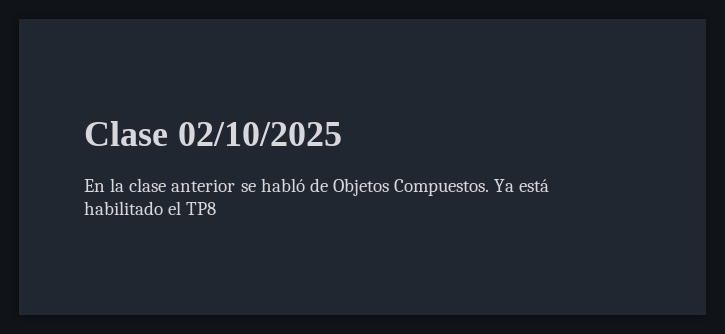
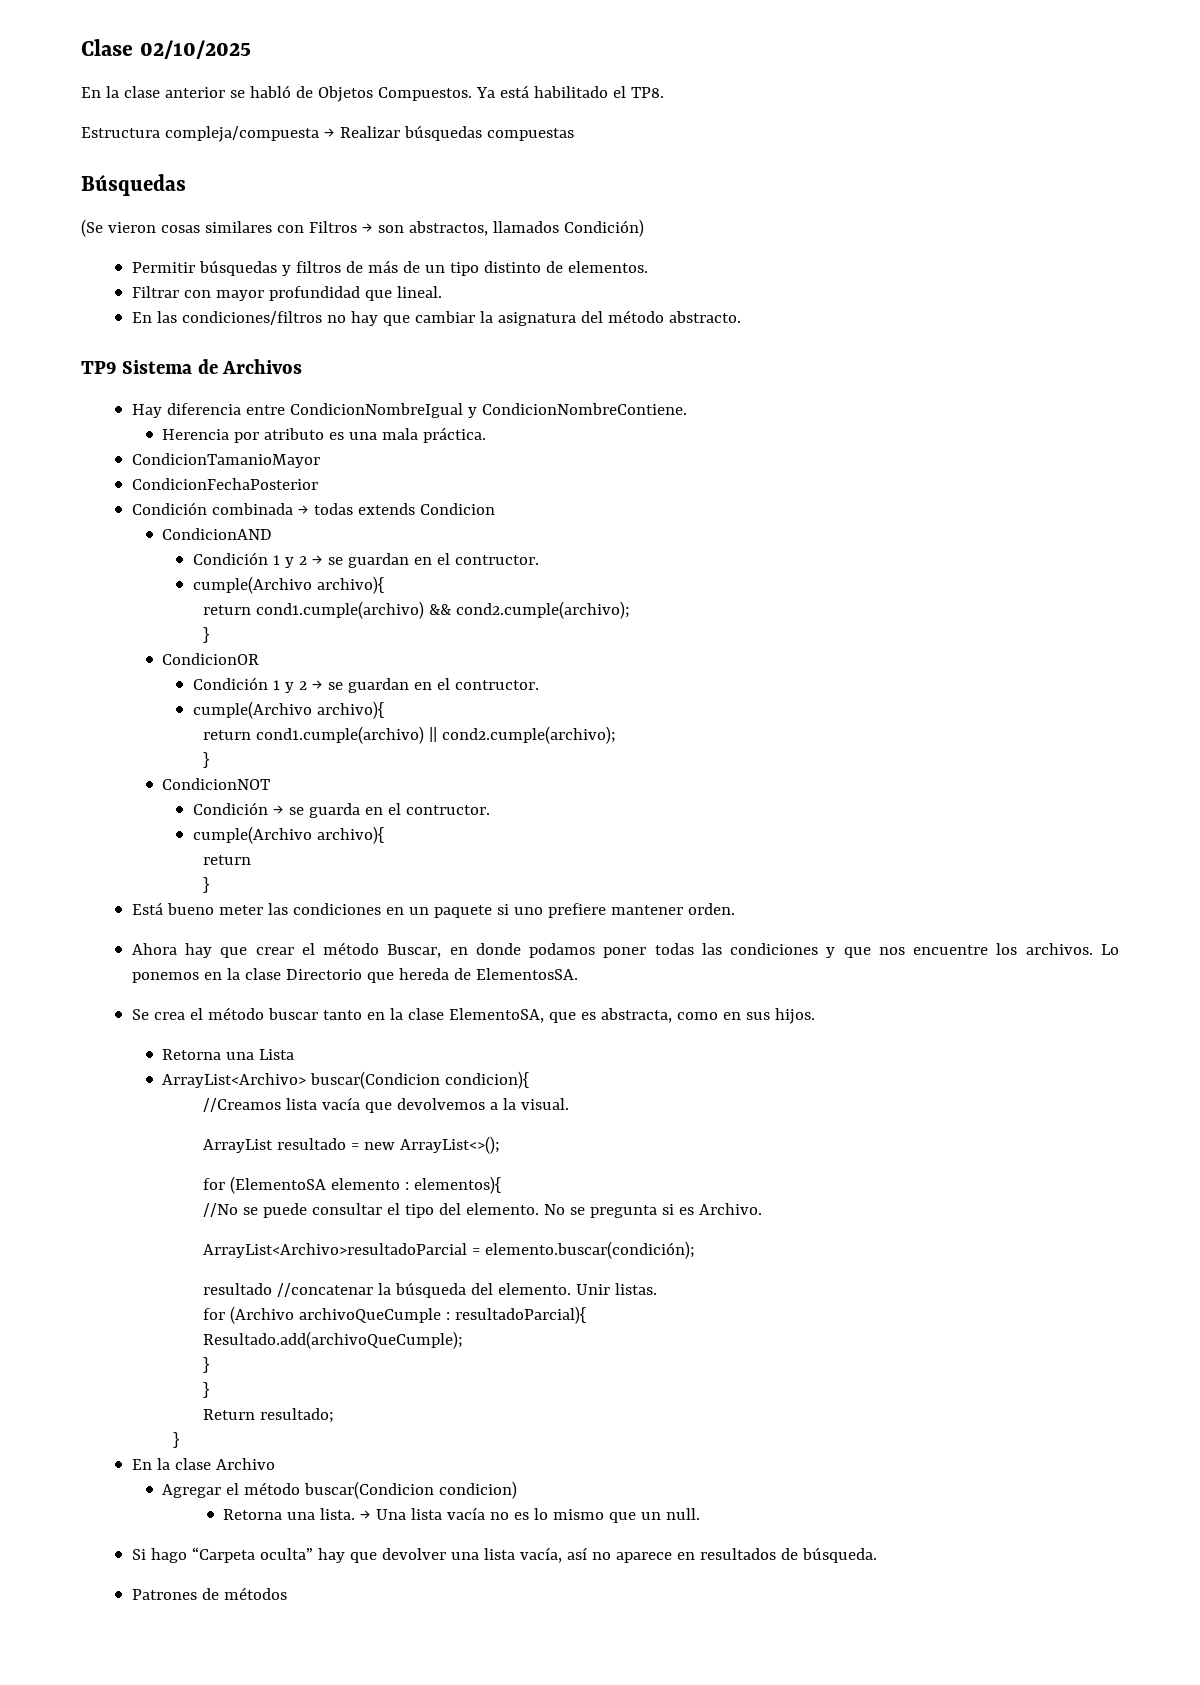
- Ya está habilitado el TP8
+ Ya está habilitado el TP8.
+ Estructura compleja/compuesta → Realizar búsquedas compuestas
+ Búsquedas
+ (Se vieron cosas similares con Filtros → son abstractos, llamados Condición)
+ Permitir búsquedas y filtros de más de un tipo distinto de elementos.
+ Filtrar con mayor profundidad que lineal.
+ En las condiciones/filtros no hay que cambiar la asignatura del método abstracto.
+ TP9 Sistema de Archivos
+ Hay diferencia entre CondicionNombreIgual y CondicionNombreContiene.
+ Herencia por atributo es una mala práctica.
+ CondicionTamanioMayor
+ CondicionFechaPosterior
+ Condición combinada → todas extends Condicion
+ CondicionAND
+ Condición 1 y 2 → se guardan en el contructor.
+ cumple(Archivo archivo){
+ return cond1.cumple(archivo) && cond2.cumple(archivo);
+ }
+ CondicionOR
+ Condición 1 y 2 → se guardan en el contructor.
+ cumple(Archivo archivo){
+ return cond1.cumple(archivo) || cond2.cumple(archivo);
+ }
+ CondicionNOT
+ Condición → se guarda en el contructor.
+ cumple(Archivo archivo){
+ return
+ }
+ Está bueno meter las condiciones en un paquete si uno prefiere mantener orden.
+ Ahora hay que crear el método Buscar, en donde podamos poner todas las condiciones y que nos encuentre los archivos. Lo ponemos en la clase Directorio que hereda de ElementosSA.
+ Se crea el método buscar tanto en la clase ElementoSA, que es abstracta, como en sus hijos.
+ Retorna una Lista
+ ArrayList<Archivo> buscar(Condicion condicion){
+ //Creamos lista vacía que devolvemos a la visual.
+ ArrayList resultado = new ArrayList<>();
+ for (ElementoSA elemento : elementos){
+ //No se puede consultar el tipo del elemento. No se pregunta si es Archivo.
+ ArrayList<Archivo>resultadoParcial = elemento.buscar(condición);
+ resultado //concatenar la búsqueda del elemento. Unir listas.
+ for (Archivo archivoQueCumple : resultadoParcial){
+ Resultado.add(archivoQueCumple);
+ }
+ }
+ Return resultado;
+ }
+ En la clase Archivo
+ Agregar el método buscar(Condicion condicion)
+ Retorna una lista. → Una lista vacía no es lo mismo que un null.
+ Si hago “Carpeta oculta” hay que devolver una lista vacía, así no aparece en resultados de búsqueda.
+ Patrones de métodos

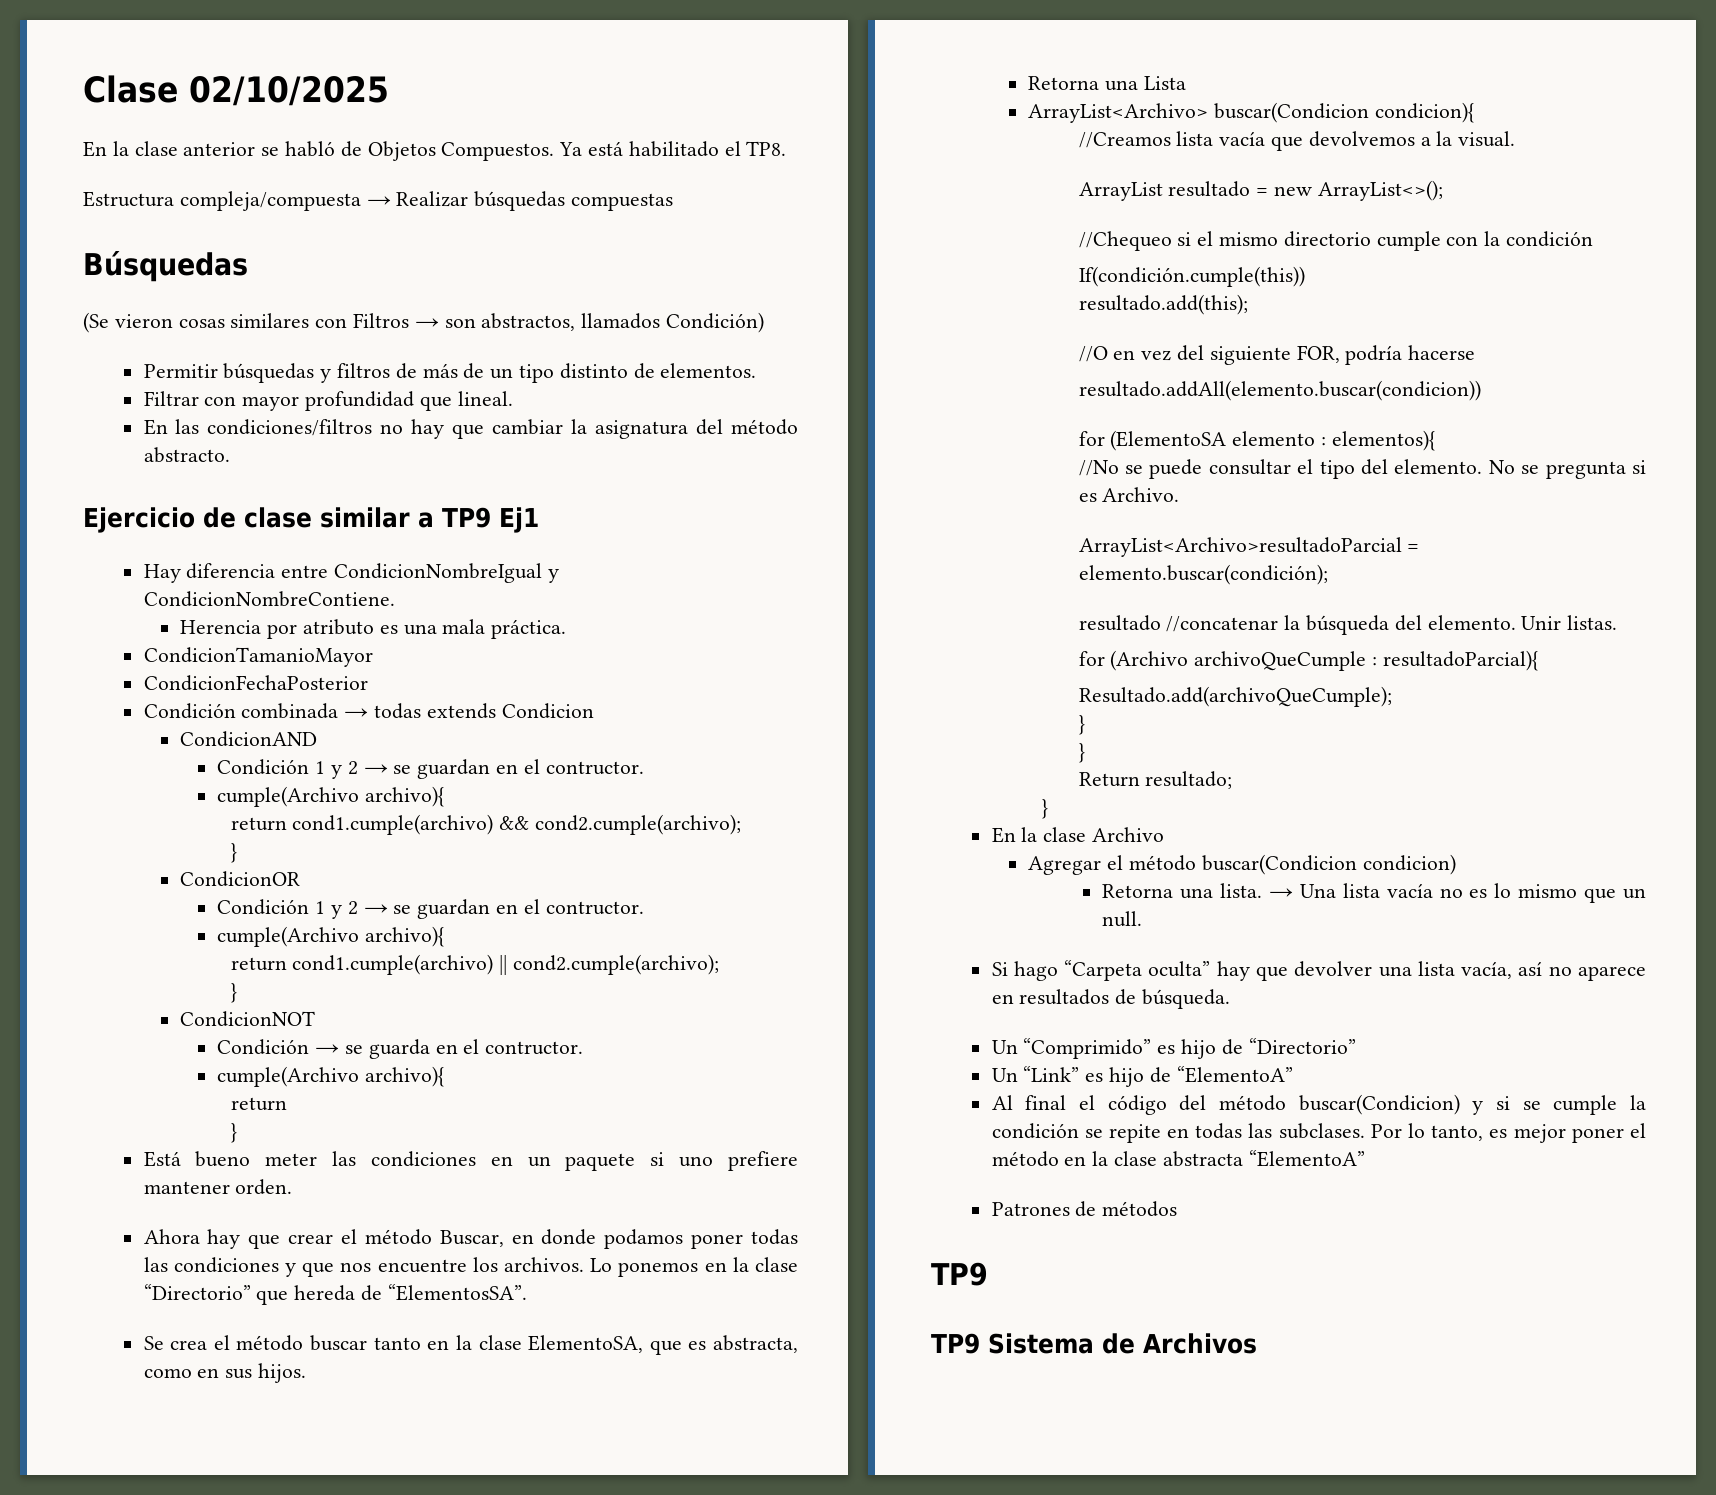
- TP9 Sistema de Archivos
+ Ejercicio de clase similar a TP9 Ej1
- Lo ponemos en la clase Directorio que hereda de ElementosSA.
+ Lo ponemos en la clase “Directorio” que hereda de “ElementosSA”.
+ //Chequeo si el mismo directorio cumple con la condición
+ If(condición.cumple(this))
+ resultado.add(this);
+ //O en vez del siguiente FOR, podría hacerse
+ resultado.addAll(elemento.buscar(condicion))
+ Un “Comprimido” es hijo de “Directorio”
+ Un “Link” es hijo de “ElementoA”
+ Al final el código del método buscar(Condicion) y si se cumple la condición se repite en todas las subclases. Por lo tanto, es mejor poner el método en la clase abstracta “ElementoA”
  Patrones de métodos
+ TP9
+ TP9 Sistema de Archivos

